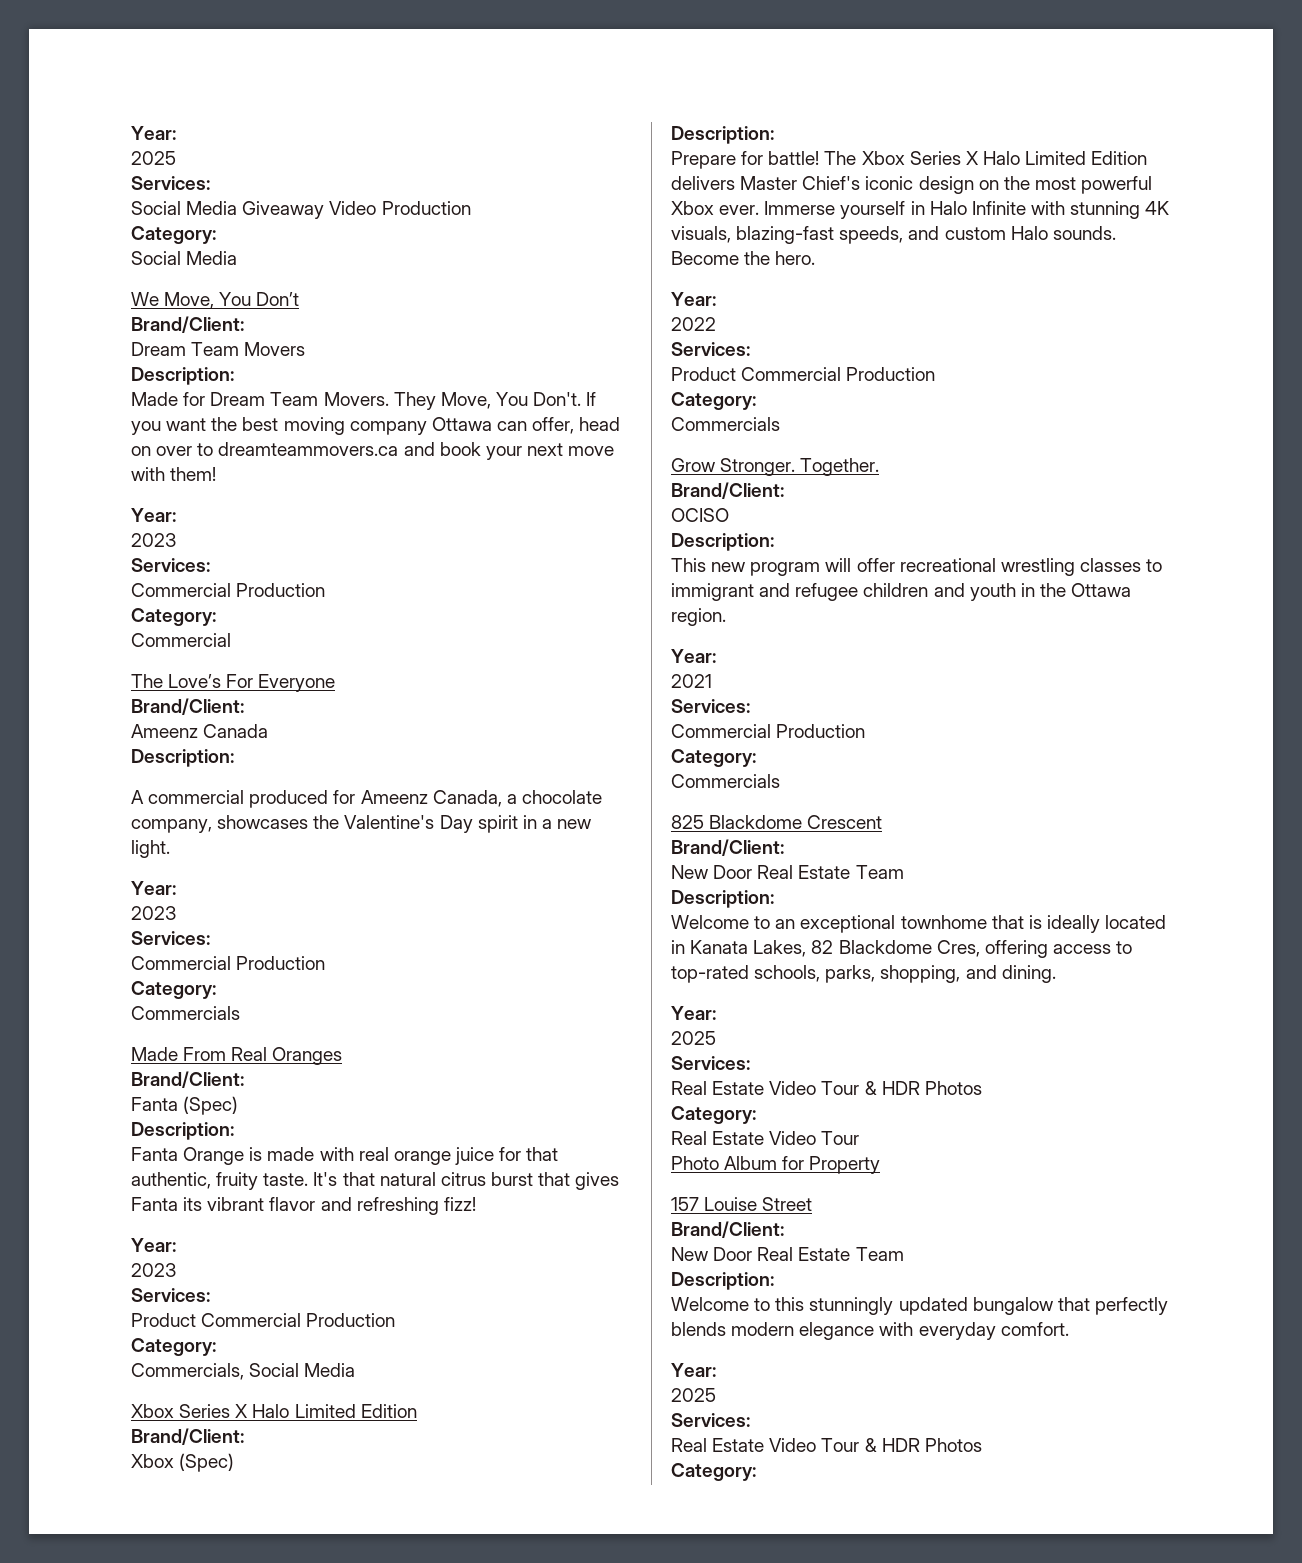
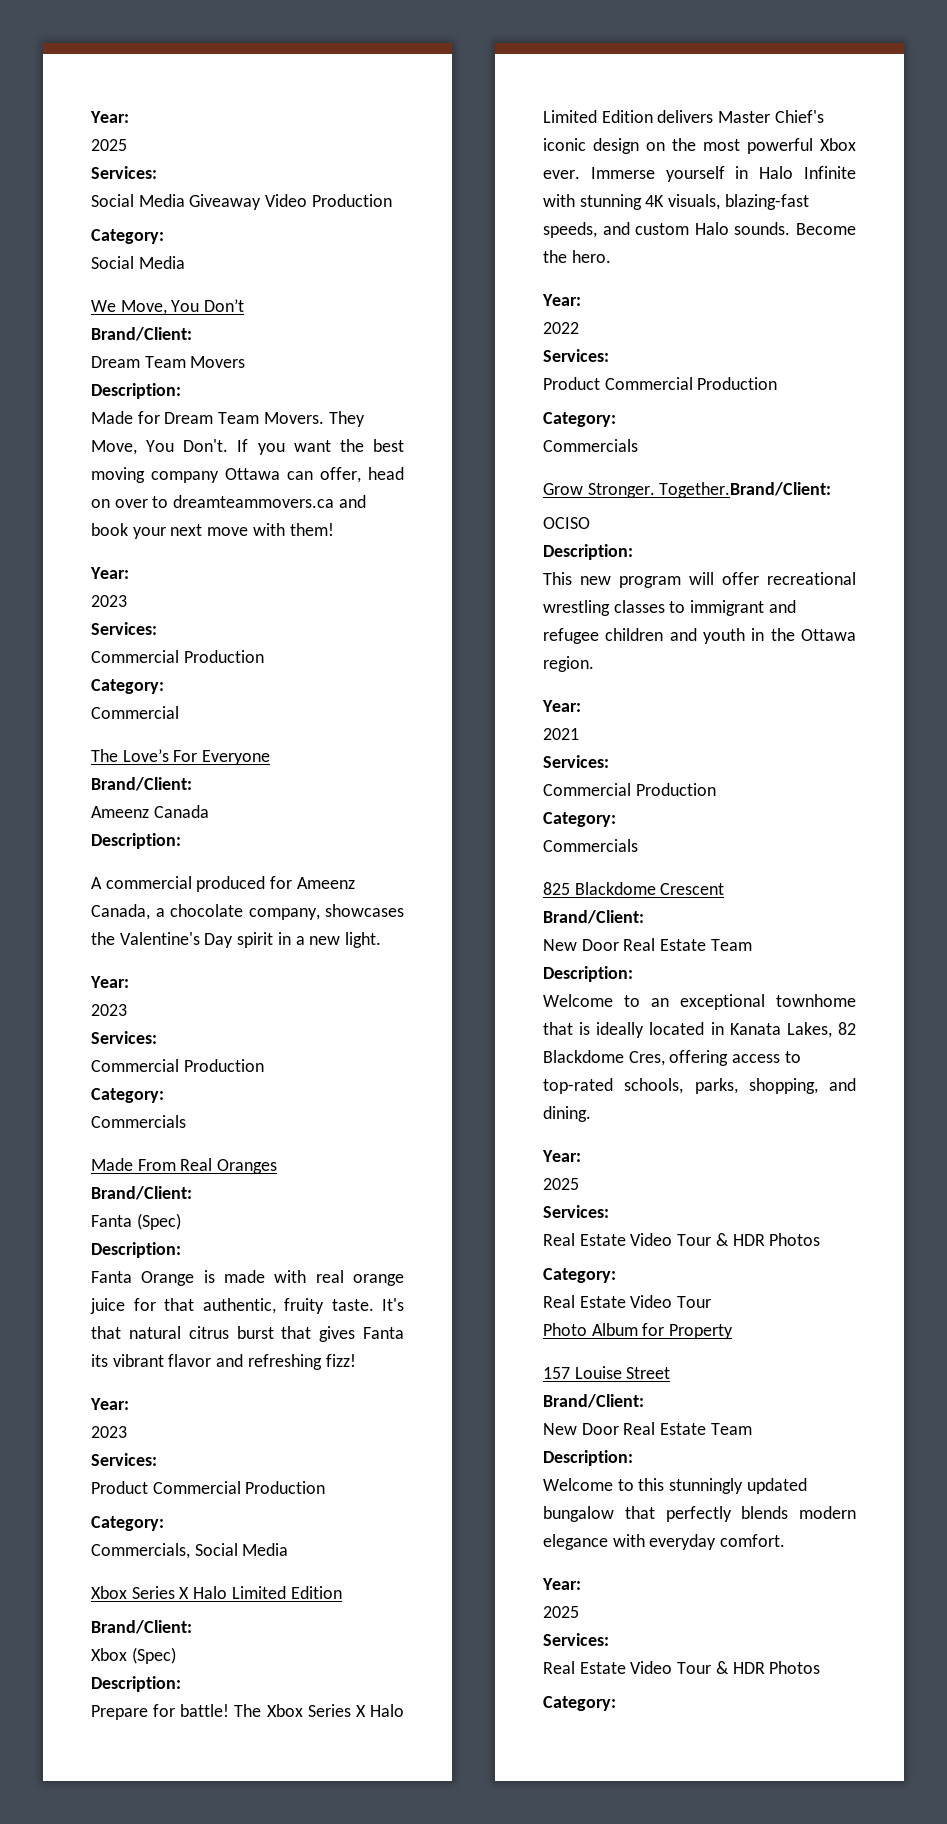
- Together.
- Brand/Client:
+ Together.Brand/Client:

